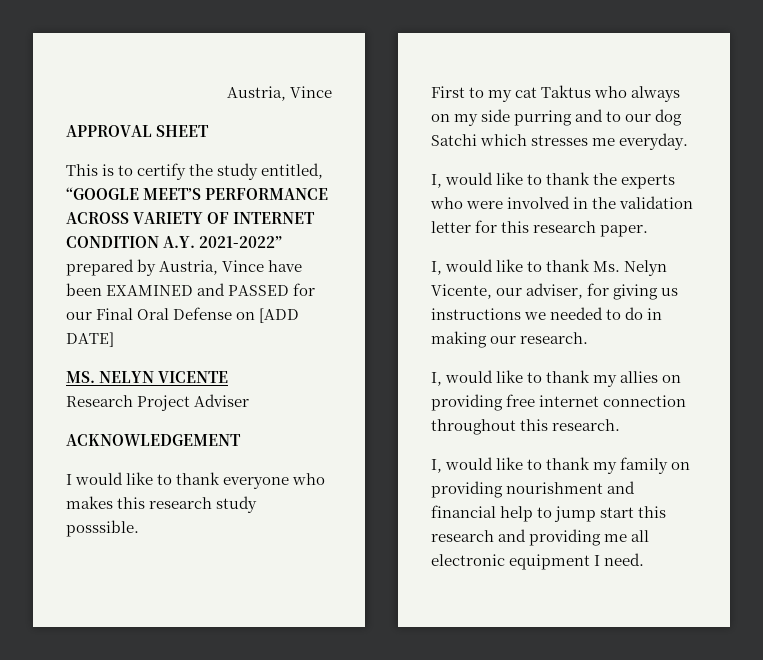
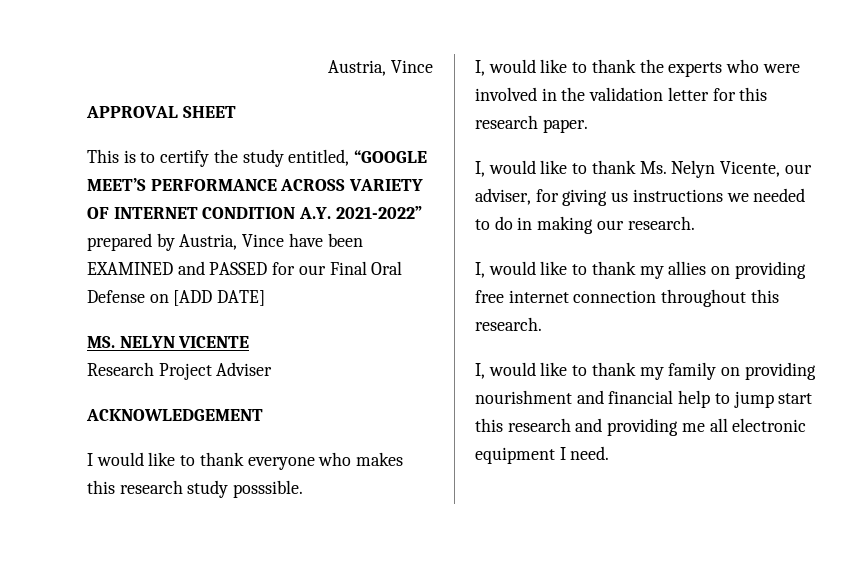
- First to my cat Taktus who always on my side purring and to our dog Satchi which stresses me everyday.

